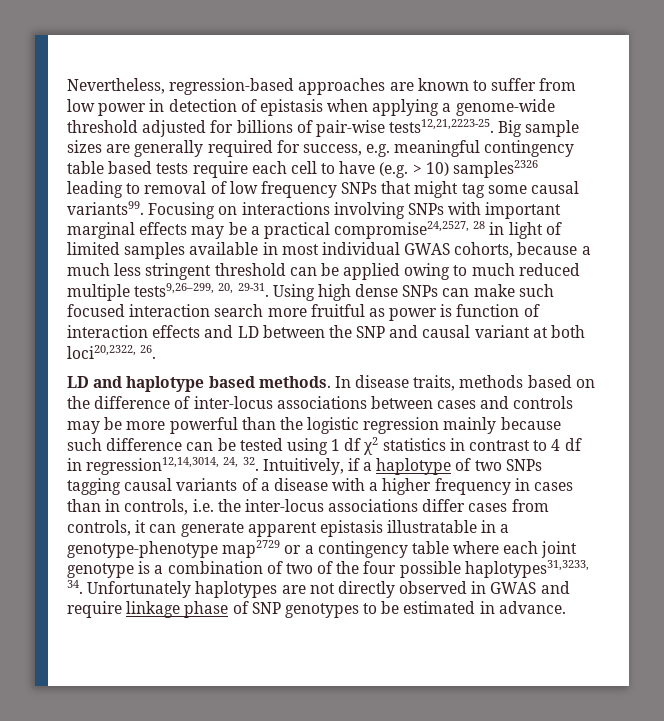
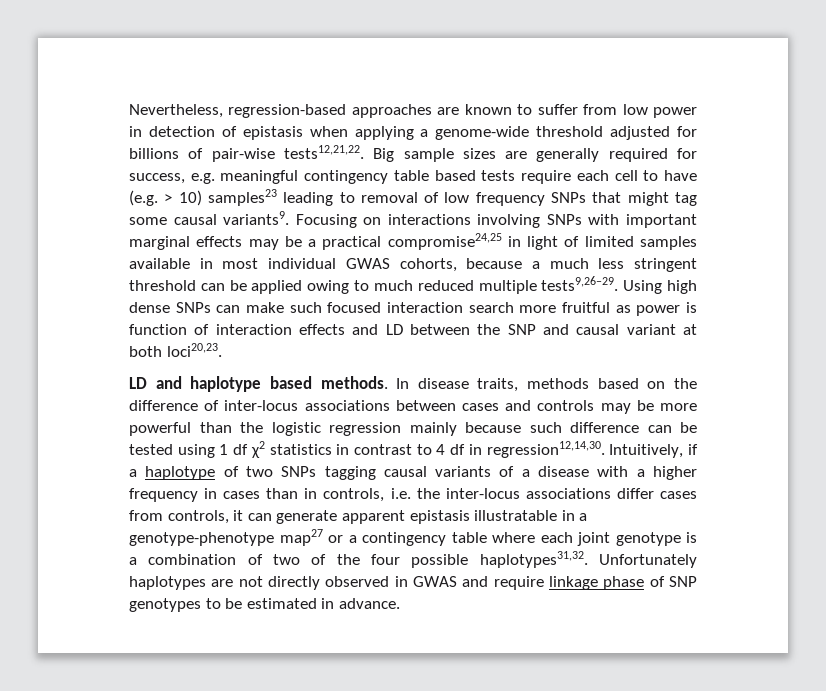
- Nevertheless, regression-based approaches are known to suffer from low power in detection of epistasis when applying a genome-wide threshold adjusted for billions of pair-wise tests12,21,2223-25.
+ Nevertheless, regression-based approaches are known to suffer from low power in detection of epistasis when applying a genome-wide threshold adjusted for billions of pair-wise tests12,21,22.
- Big sample sizes are generally required for success, e.g. meaningful contingency table based tests require each cell to have (e.g. > 10) samples2326 leading to removal of low frequency SNPs that might tag some causal variants99.
+ Big sample sizes are generally required for success, e.g. meaningful contingency table based tests require each cell to have (e.g. > 10) samples23 leading to removal of low frequency SNPs that might tag some causal variants9.
- Focusing on interactions involving SNPs with important marginal effects may be a practical compromise24,2527, 28 in light of limited samples available in most individual GWAS cohorts, because a much less stringent threshold can be applied owing to much reduced multiple tests9,26–299, 20, 29-31.
+ Focusing on interactions involving SNPs with important marginal effects may be a practical compromise24,25 in light of limited samples available in most individual GWAS cohorts, because a much less stringent threshold can be applied owing to much reduced multiple tests9,26–29.
- Using high dense SNPs can make such focused interaction search more fruitful as power is function of interaction effects and LD between the SNP and causal variant at both loci20,2322, 26.
+ Using high dense SNPs can make such focused interaction search more fruitful as power is function of interaction effects and LD between the SNP and causal variant at both loci20,23.
- In disease traits, methods based on the difference of inter-locus associations between cases and controls may be more powerful than the logistic regression mainly because such difference can be tested using 1 df χ2 statistics in contrast to 4 df in regression12,14,3014, 24, 32. Intuitively, if a haplotype of two SNPs tagging causal variants of a disease with a higher frequency in cases than in controls, i.e. the inter-locus associations differ cases from controls, it can generate apparent epistasis illustratable in a genotype-phenotype map2729 or a contingency table where each joint genotype is a combination of two of the four possible haplotypes31,3233, 34. Unfortunately haplotypes are not directly observed in GWAS and require linkage phase of SNP genotypes to be estimated in advance.
+ In disease traits, methods based on the difference of inter-locus associations between cases and controls may be more powerful than the logistic regression mainly because such difference can be tested using 1 df χ2 statistics in contrast to 4 df in regression12,14,30. Intuitively, if a haplotype of two SNPs tagging causal variants of a disease with a higher frequency in cases than in controls, i.e. the inter-locus associations differ cases from controls, it can generate apparent epistasis illustratable in a genotype-phenotype map27 or a contingency table where each joint genotype is a combination of two of the four possible haplotypes31,32. Unfortunately haplotypes are not directly observed in GWAS and require linkage phase of SNP genotypes to be estimated in advance.

